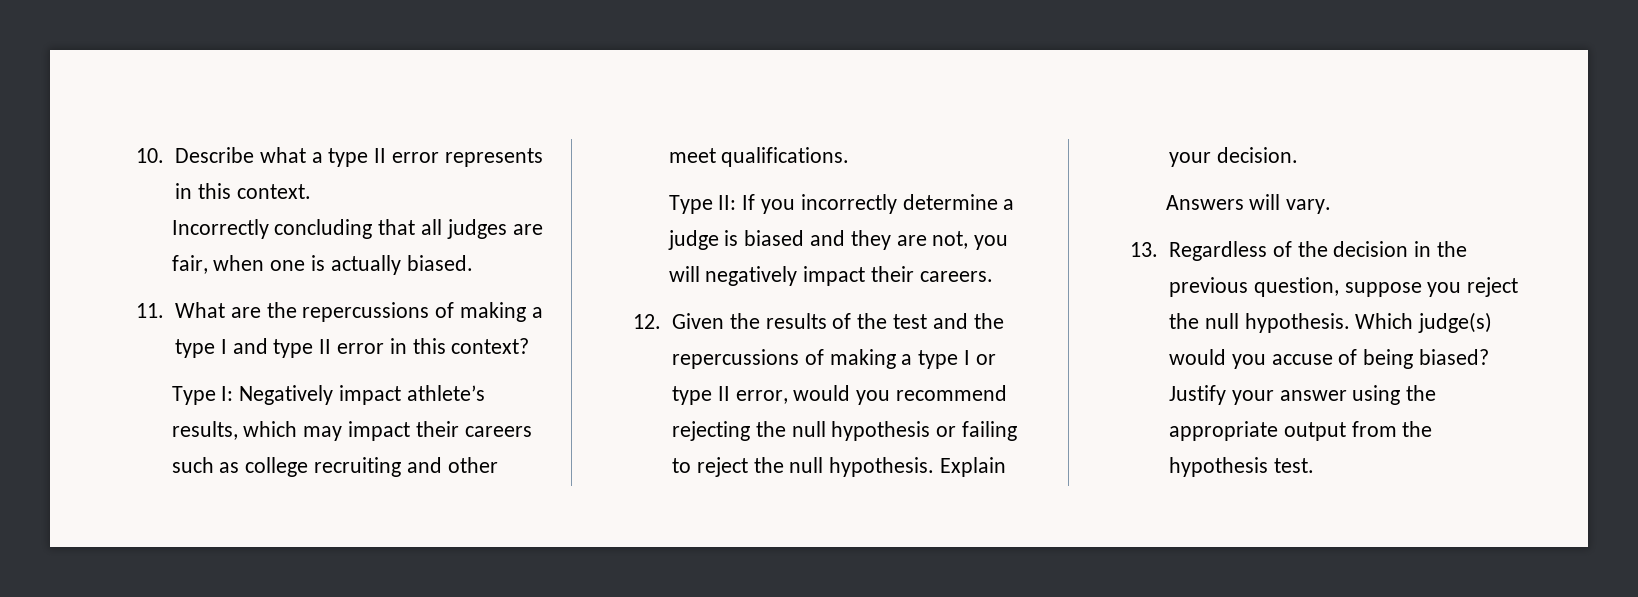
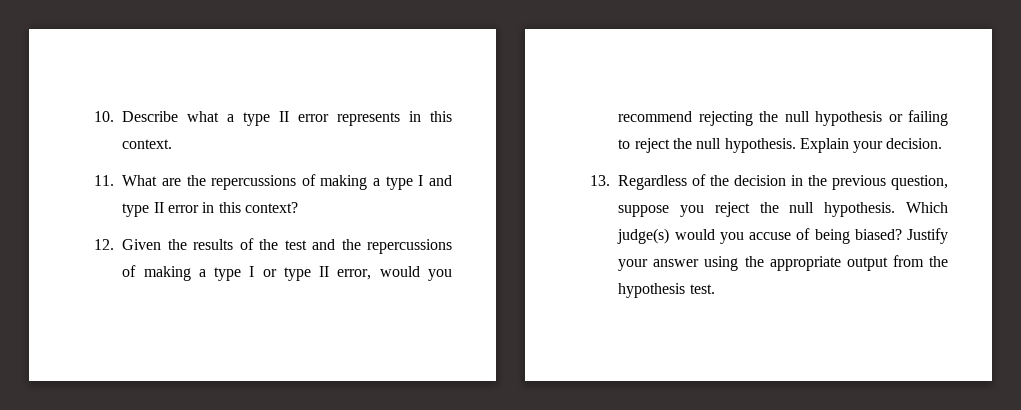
- Incorrectly concluding that all judges are fair, when one is actually biased.
- Type I: Negatively impact athlete’s results, which may impact their careers such as college recruiting and other meet qualifications.
- Type II: If you incorrectly determine a judge is biased and they are not, you will negatively impact their careers.
- Answers will vary.

